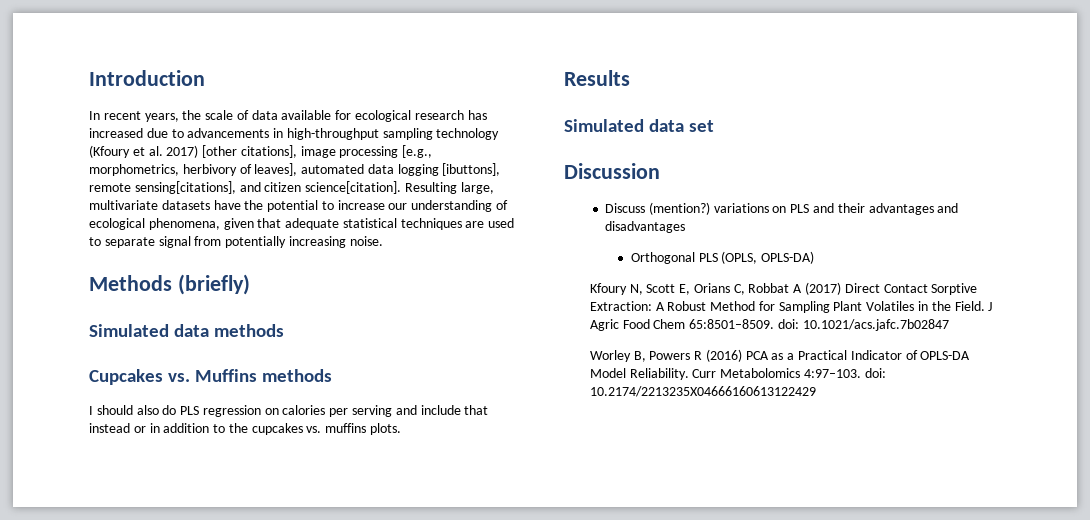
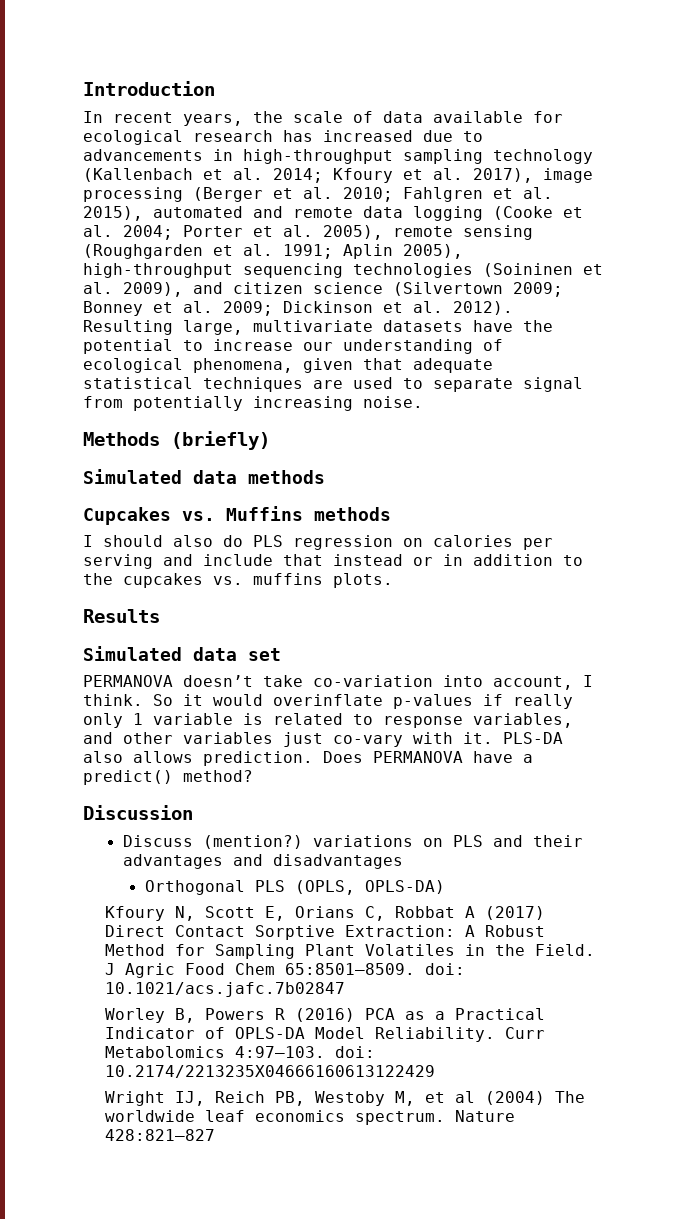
- In recent years, the scale of data available for ecological research has increased due to advancements in high-throughput sampling technology (Kfoury et al. 2017) [other citations], image processing [e.g., morphometrics, herbivory of leaves], automated data logging [ibuttons], remote sensing[citations], and citizen science[citation].
+ In recent years, the scale of data available for ecological research has increased due to advancements in high-throughput sampling technology (Kallenbach et al. 2014; Kfoury et al. 2017), image processing (Berger et al. 2010; Fahlgren et al. 2015), automated and remote data logging (Cooke et al. 2004; Porter et al. 2005), remote sensing (Roughgarden et al. 1991; Aplin 2005), high-throughput sequencing technologies (Soininen et al. 2009), and citizen science (Silvertown 2009; Bonney et al. 2009; Dickinson et al. 2012).
+ PERMANOVA doesn’t take co-variation into account, I think. So it would overinflate p-values if really only 1 variable is related to response variables, and other variables just co-vary with it. PLS-DA also allows prediction. Does PERMANOVA have a predict() method?
+ Wright IJ, Reich PB, Westoby M, et al (2004) The worldwide leaf economics spectrum. Nature 428:821–827

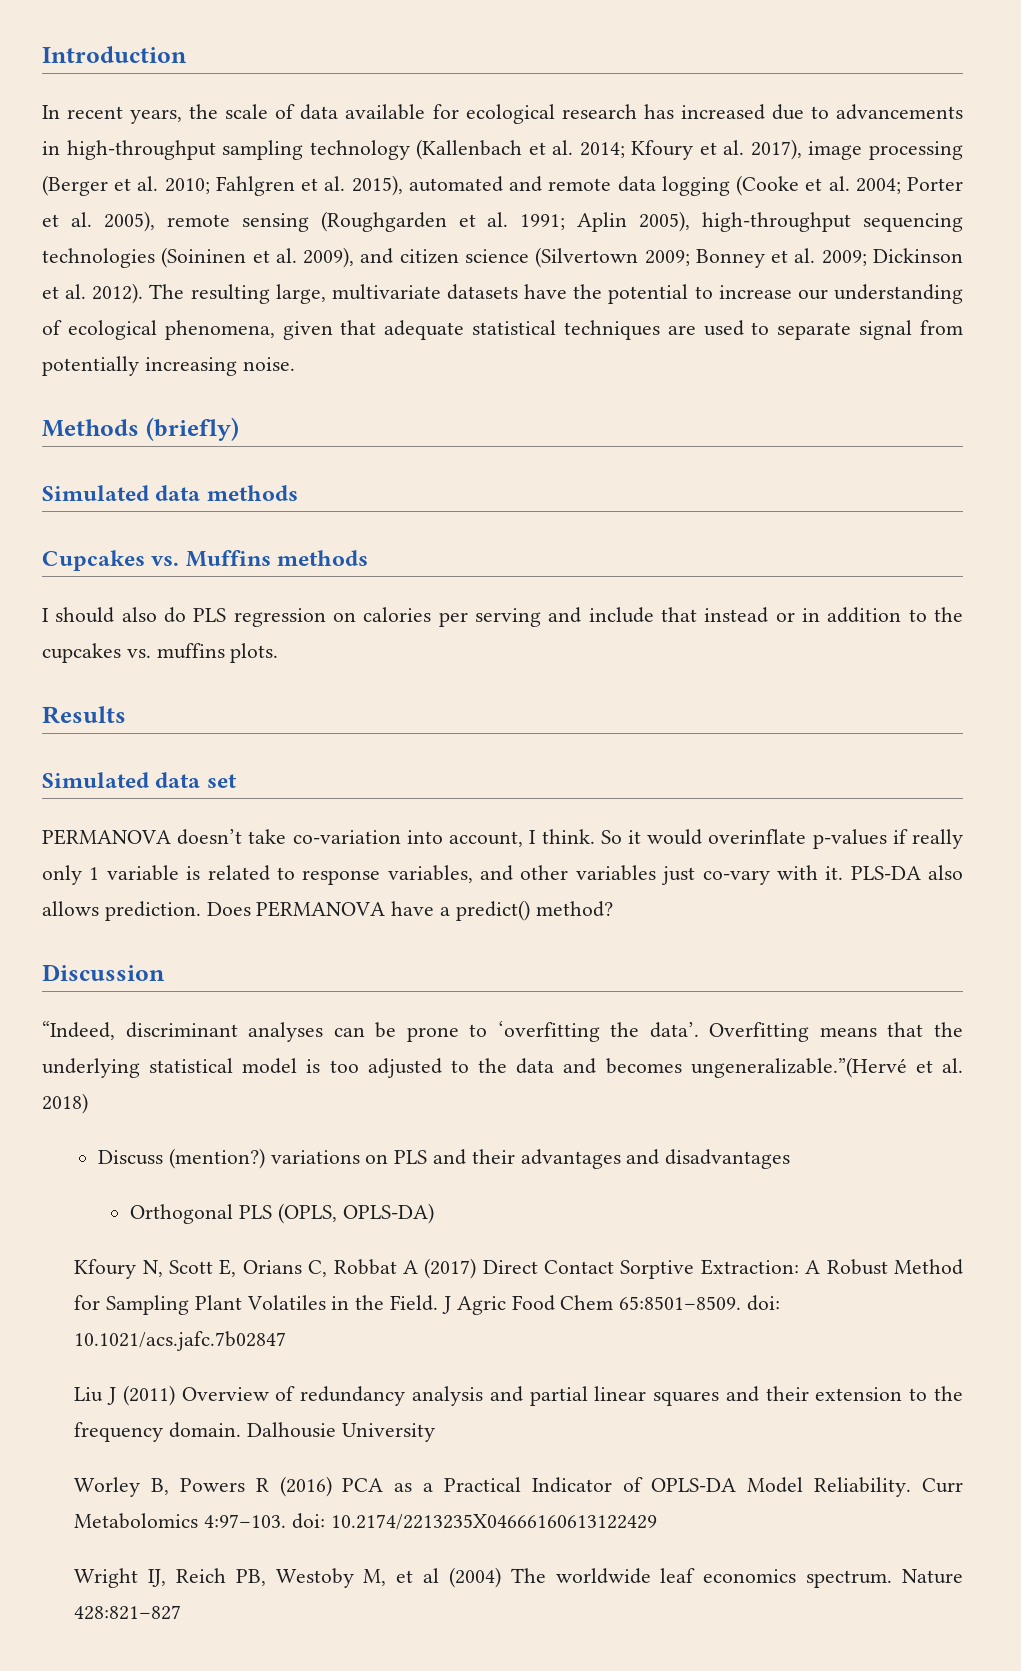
- Resulting large, multivariate datasets have the potential to increase our understanding of ecological phenomena, given that adequate statistical techniques are used to separate signal from potentially increasing noise.
+ The resulting large, multivariate datasets have the potential to increase our understanding of ecological phenomena, given that adequate statistical techniques are used to separate signal from potentially increasing noise.
+ “Indeed, discriminant analyses can be prone to ‘overfitting the data’. Overfitting means that the underlying statistical model is too adjusted to the data and becomes ungeneralizable.”(Hervé et al. 2018)
+ Liu J (2011) Overview of redundancy analysis and partial linear squares and their extension to the frequency domain. Dalhousie University

